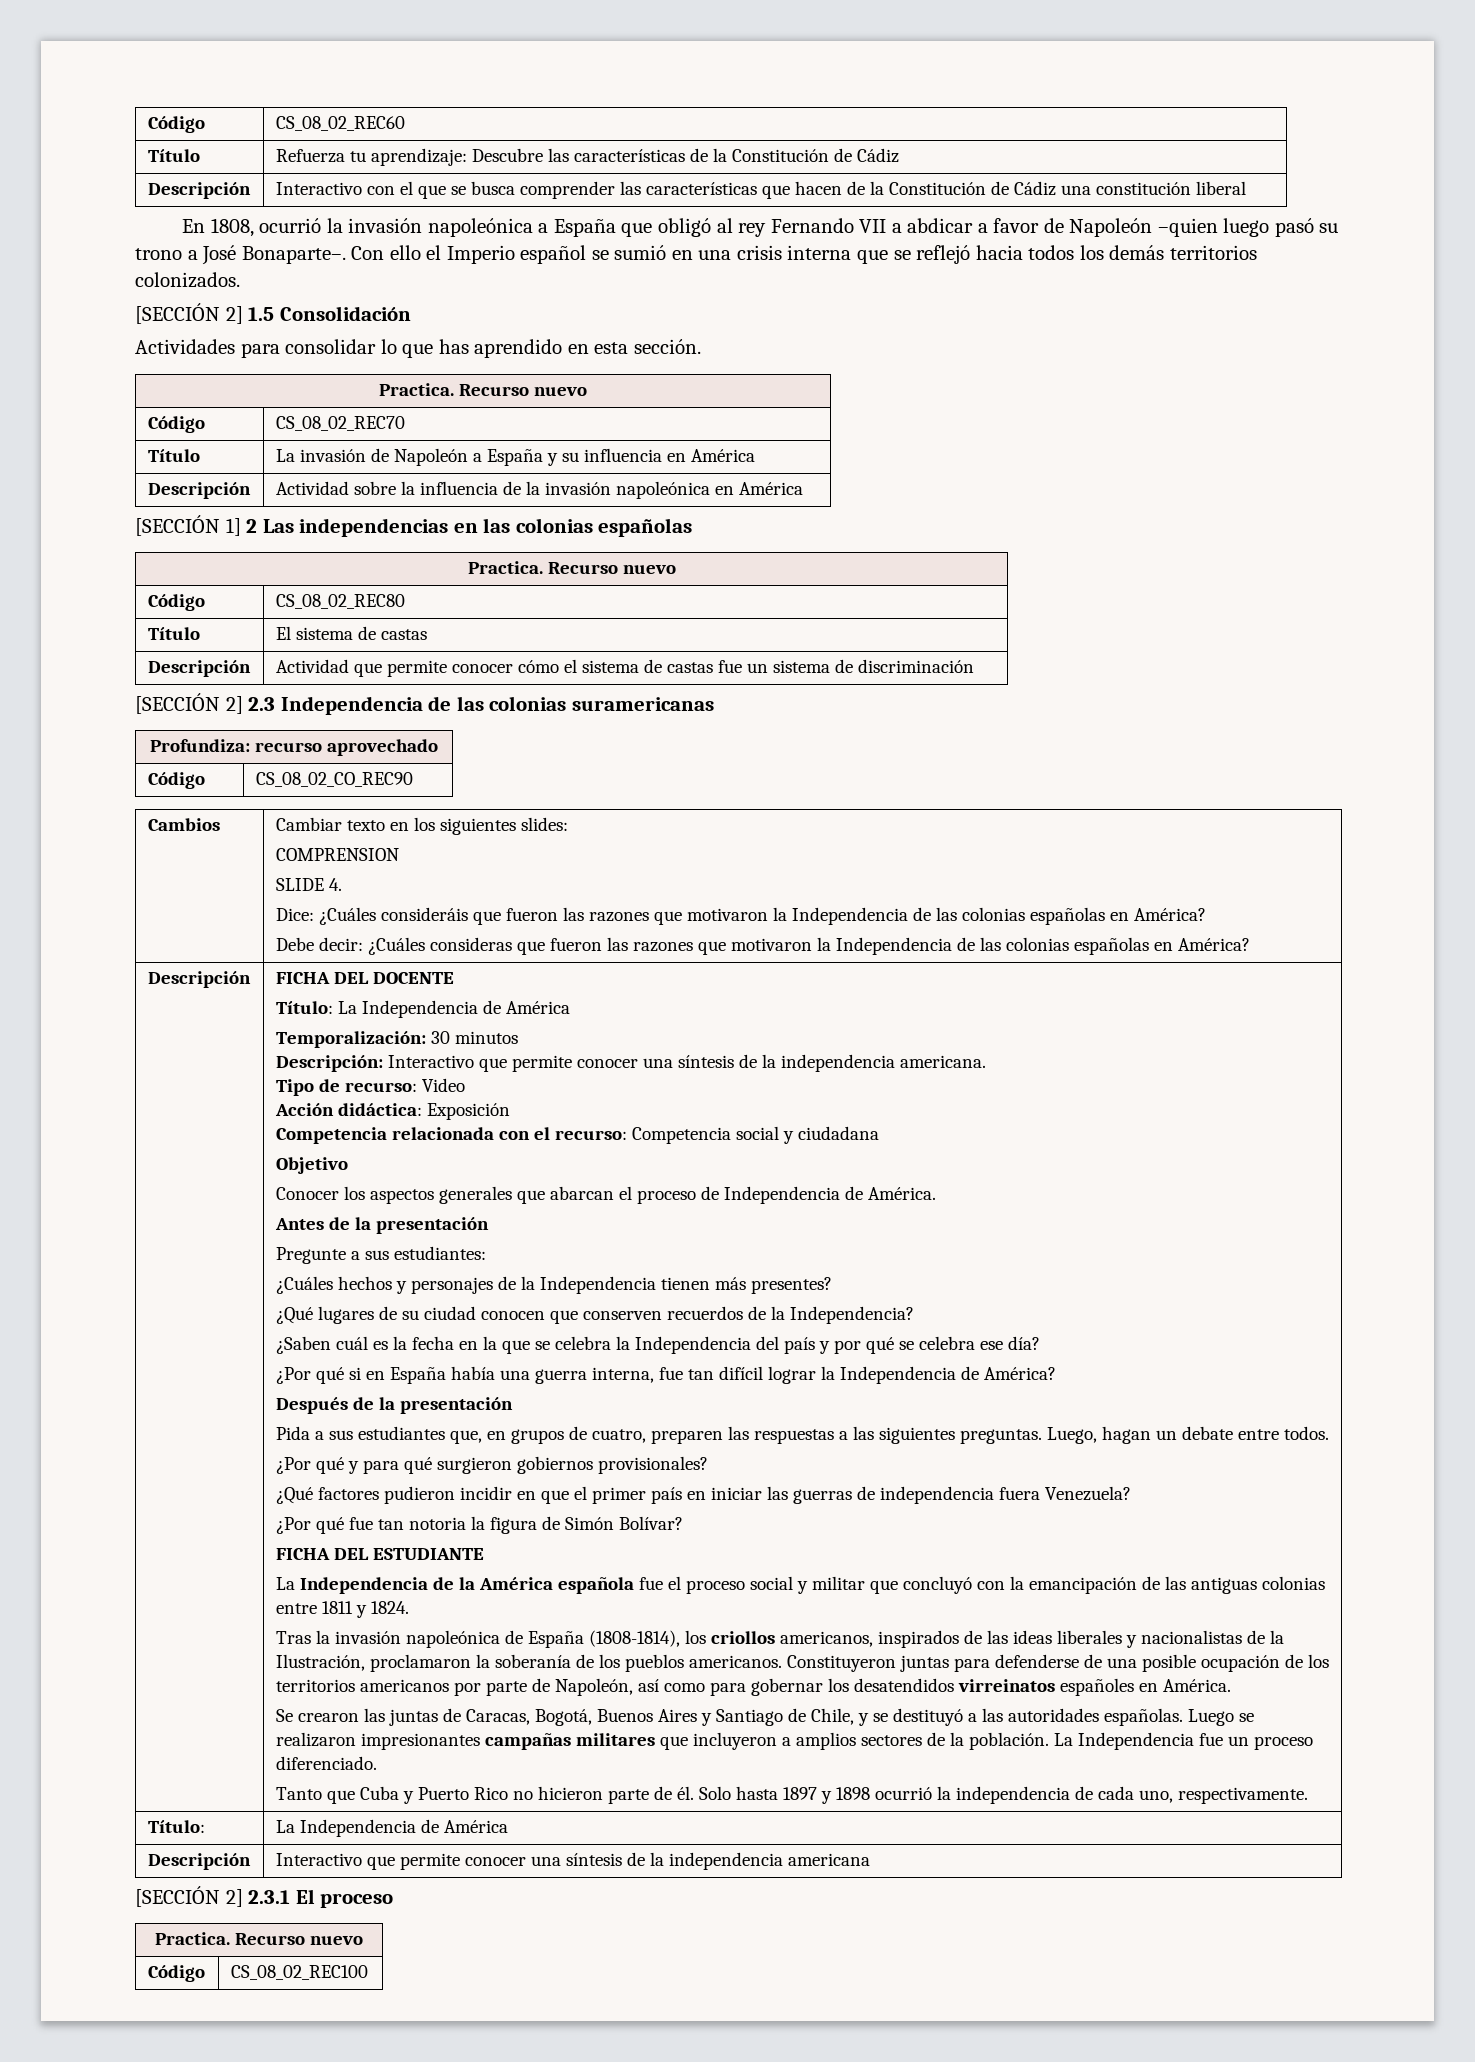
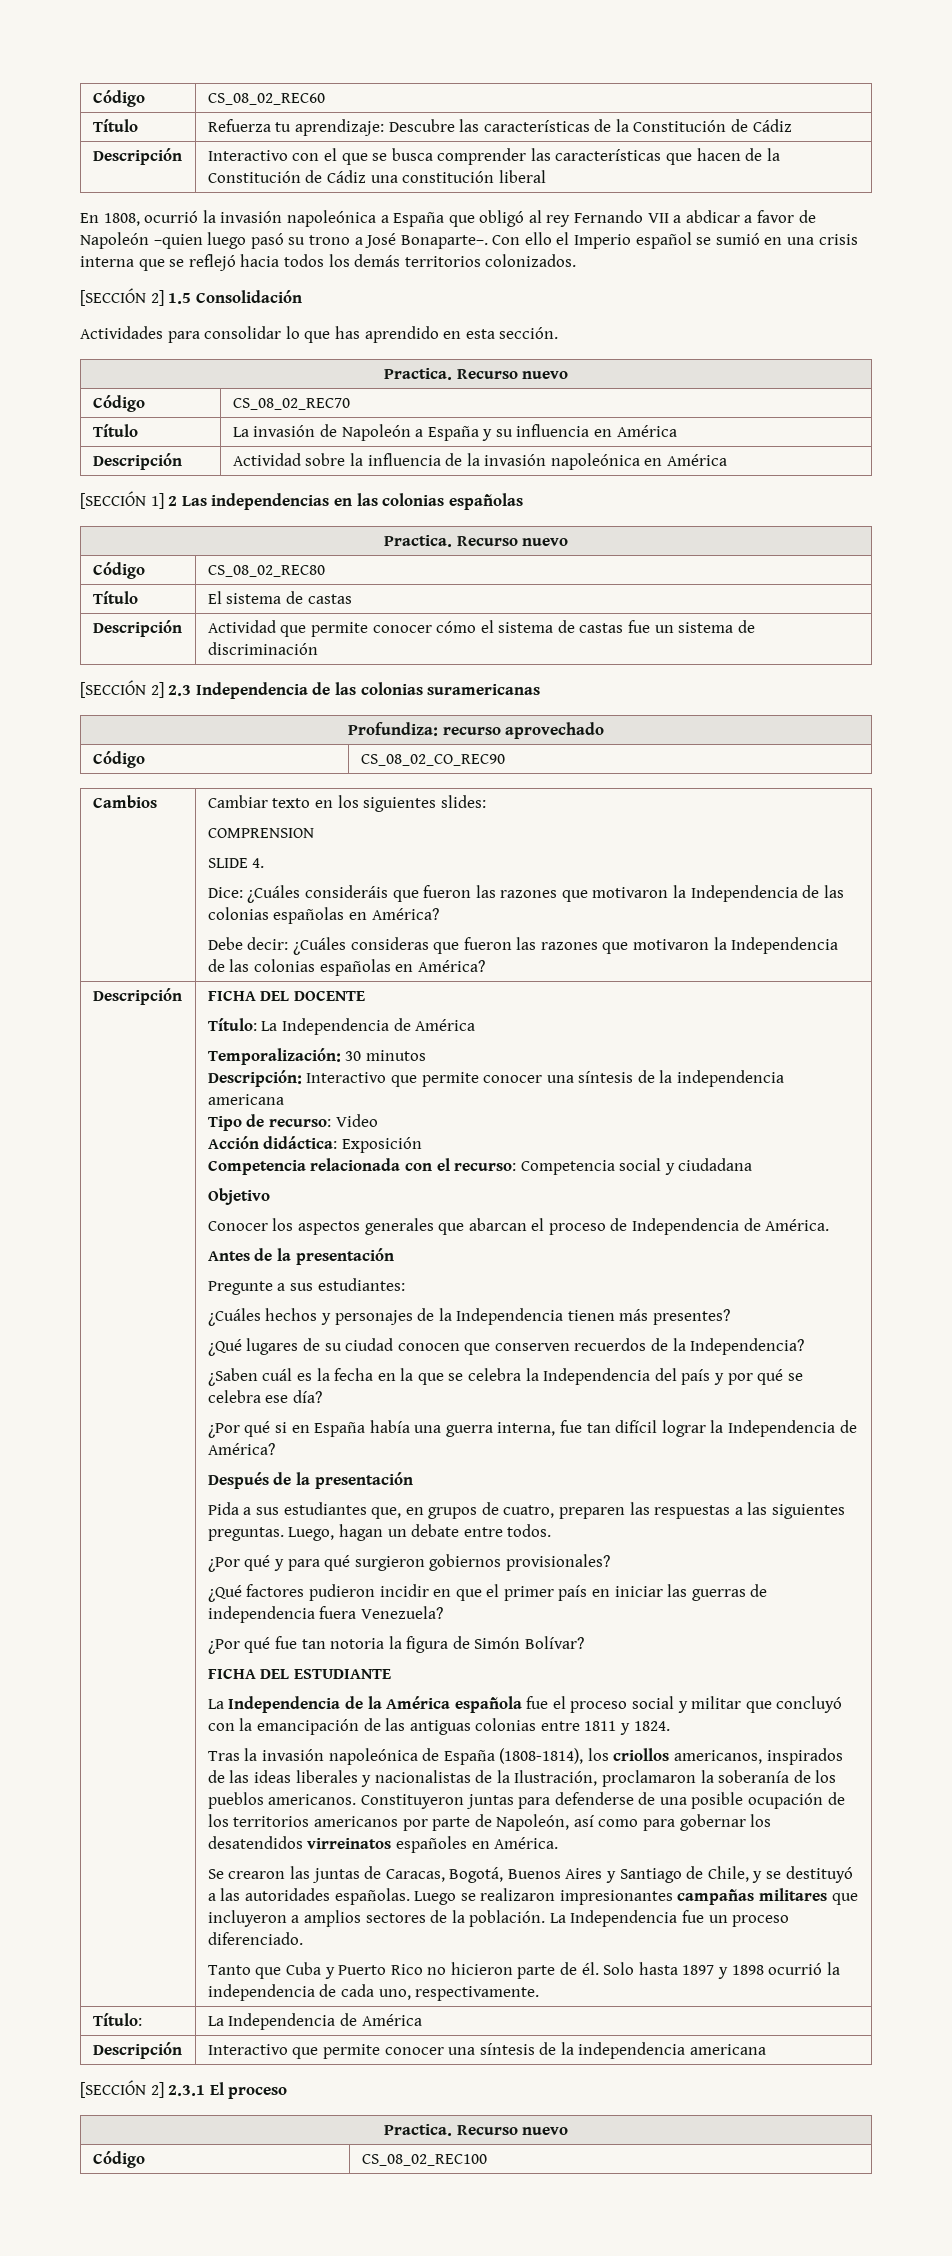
- Descripción: Interactivo que permite conocer una síntesis de la independencia americana.
+ Descripción: Interactivo que permite conocer una síntesis de la independencia americana

